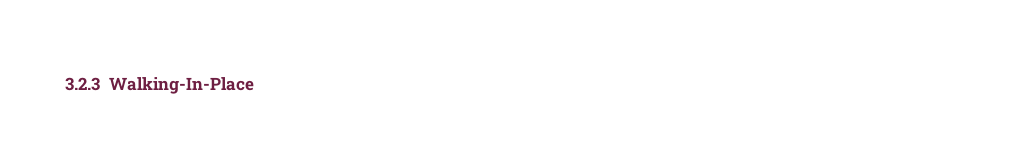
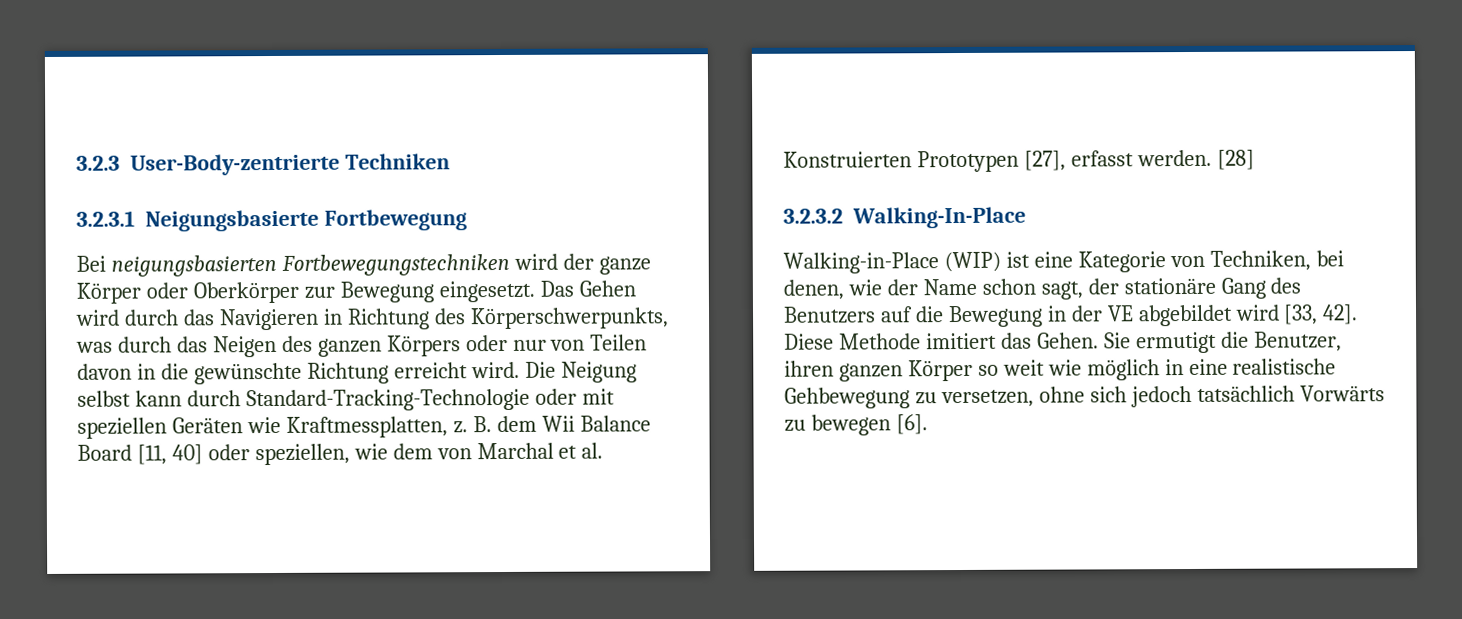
- 3.2.3 Walking-In-Place
+ 3.2.3 User-Body-zentrierte Techniken
+ 3.2.3.1 Neigungsbasierte Fortbewegung
+ Bei neigungsbasierten Fortbewegungstechniken wird der ganze Körper oder Oberkörper zur Bewegung eingesetzt. Das Gehen wird durch das Navigieren in Richtung des Körperschwerpunkts, was durch das Neigen des ganzen Körpers oder nur von Teilen davon in die gewünschte Richtung erreicht wird. Die Neigung selbst kann durch Standard-Tracking-Technologie oder mit speziellen Geräten wie Kraftmessplatten, z. B. dem Wii Balance Board [11, 40] oder speziellen, wie dem von Marchal et al. Konstruierten Prototypen [27], erfasst werden. [28]
+ 3.2.3.2 Walking-In-Place
+ Walking-in-Place (WIP) ist eine Kategorie von Techniken, bei denen, wie der Name schon sagt, der stationäre Gang des Benutzers auf die Bewegung in der VE abgebildet wird [33, 42]. Diese Methode imitiert das Gehen. Sie ermutigt die Benutzer, ihren ganzen Körper so weit wie möglich in eine realistische Gehbewegung zu versetzen, ohne sich jedoch tatsächlich Vorwärts zu bewegen [6].

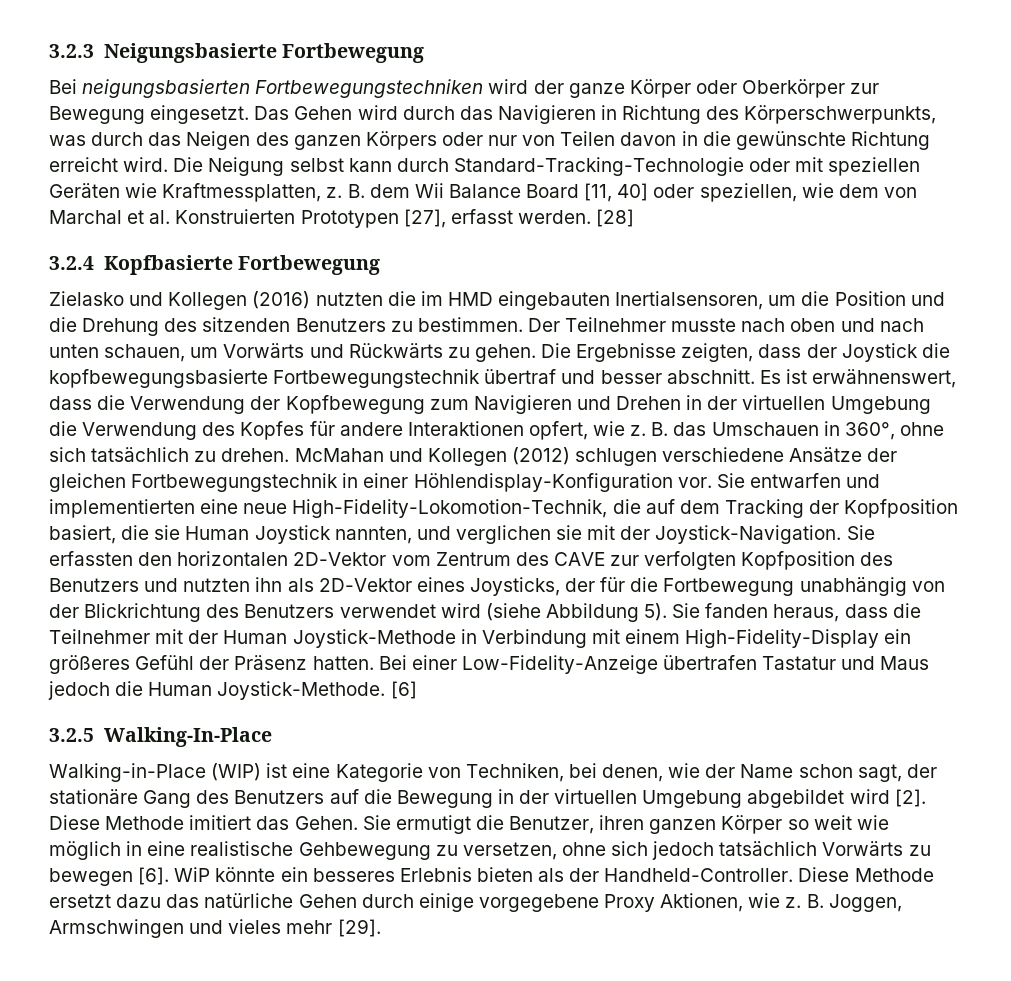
- 3.2.3 User-Body-zentrierte Techniken
- 3.2.3.1 Neigungsbasierte Fortbewegung
+ 3.2.3 Neigungsbasierte Fortbewegung
- 3.2.3.2 Walking-In-Place
+ 3.2.4 Kopfbasierte Fortbewegung
+ Zielasko und Kollegen (2016) nutzten die im HMD eingebauten Inertialsensoren, um die Position und die Drehung des sitzenden Benutzers zu bestimmen. Der Teilnehmer musste nach oben und nach unten schauen, um Vorwärts und Rückwärts zu gehen. Die Ergebnisse zeigten, dass der Joystick die kopfbewegungsbasierte Fortbewegungstechnik übertraf und besser abschnitt. Es ist erwähnenswert, dass die Verwendung der Kopfbewegung zum Navigieren und Drehen in der virtuellen Umgebung die Verwendung des Kopfes für andere Interaktionen opfert, wie z. B. das Umschauen in 360°, ohne sich tatsächlich zu drehen. McMahan und Kollegen (2012) schlugen verschiedene Ansätze der gleichen Fortbewegungstechnik in einer Höhlendisplay-Konfiguration vor. Sie entwarfen und implementierten eine neue High-Fidelity-Lokomotion-Technik, die auf dem Tracking der Kopfposition basiert, die sie Human Joystick nannten, und verglichen sie mit der Joystick-Navigation. Sie erfassten den horizontalen 2D-Vektor vom Zentrum des CAVE zur verfolgten Kopfposition des Benutzers und nutzten ihn als 2D-Vektor eines Joysticks, der für die Fortbewegung unabhängig von der Blickrichtung des Benutzers verwendet wird (siehe Abbildung 5). Sie fanden heraus, dass die Teilnehmer mit der Human Joystick-Methode in Verbindung mit einem High-Fidelity-Display ein größeres Gefühl der Präsenz hatten. Bei einer Low-Fidelity-Anzeige übertrafen Tastatur und Maus jedoch die Human Joystick-Methode. [6]
+ 3.2.5 Walking-In-Place
- Walking-in-Place (WIP) ist eine Kategorie von Techniken, bei denen, wie der Name schon sagt, der stationäre Gang des Benutzers auf die Bewegung in der VE abgebildet wird [33, 42].
+ Walking-in-Place (WIP) ist eine Kategorie von Techniken, bei denen, wie der Name schon sagt, der stationäre Gang des Benutzers auf die Bewegung in der virtuellen Umgebung abgebildet wird [2].
+ WiP könnte ein besseres Erlebnis bieten als der Handheld-Controller. Diese Methode ersetzt dazu das natürliche Gehen durch einige vorgegebene Proxy Aktionen, wie z. B. Joggen, Armschwingen und vieles mehr [29].

